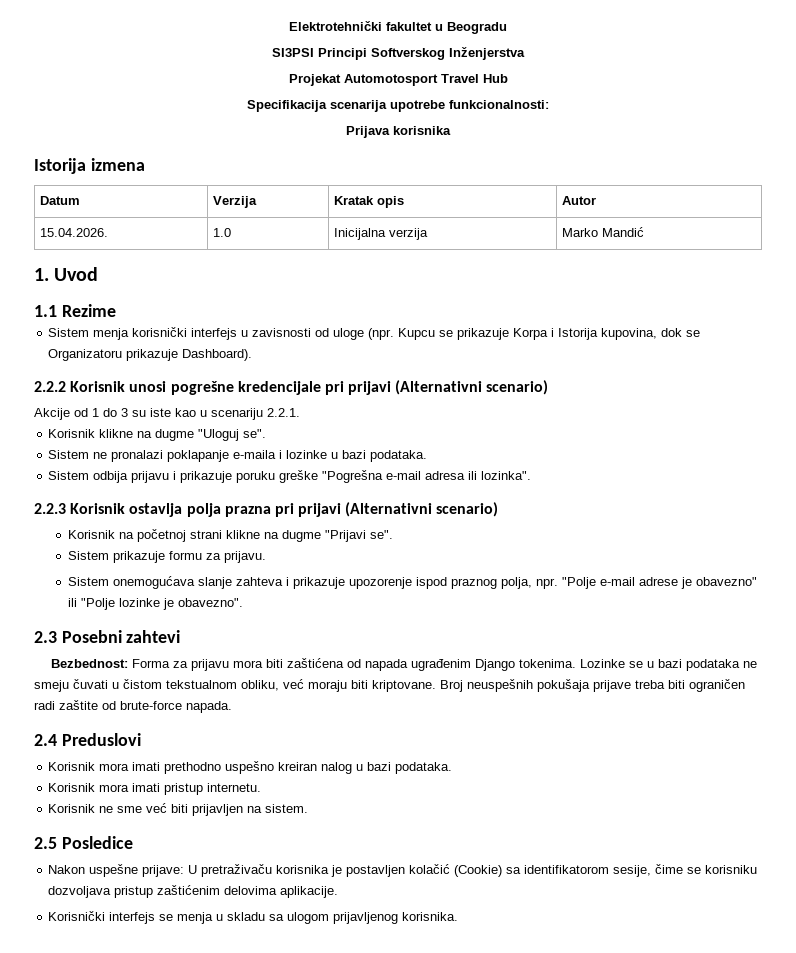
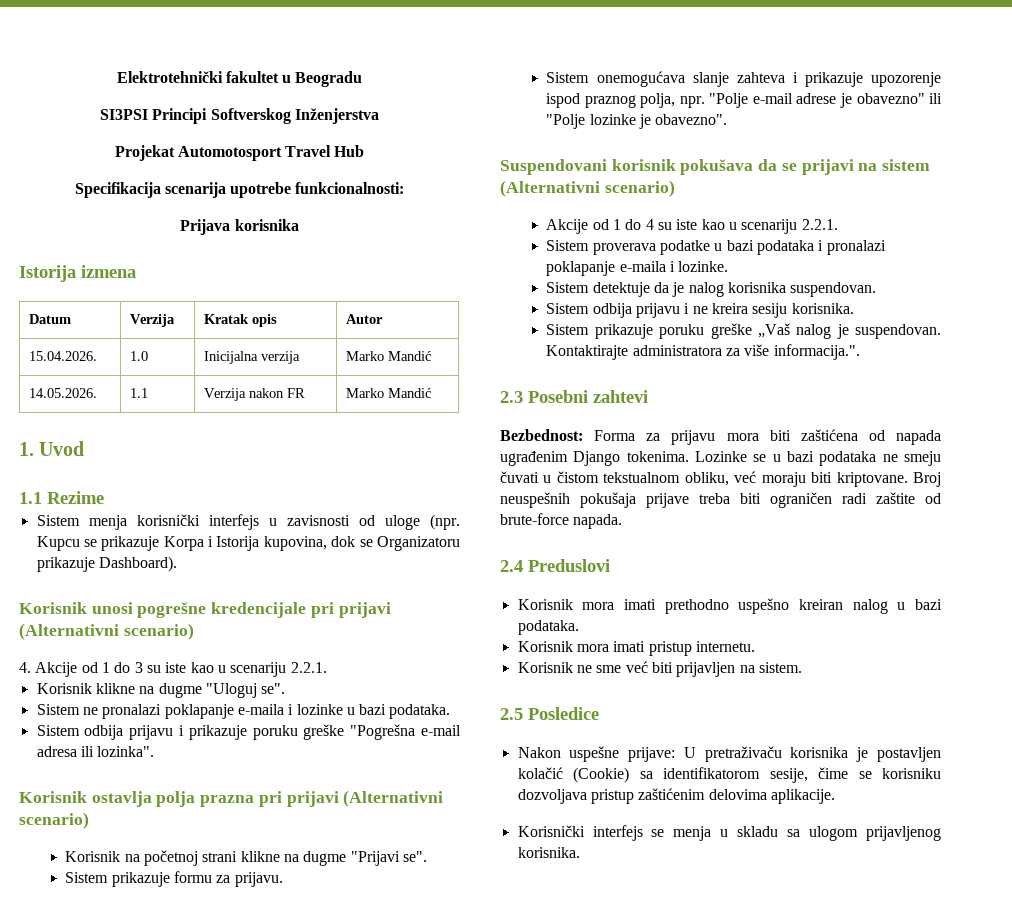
+ 14.05.2026. | 1.1 | Verzija nakon FR | Marko Mandić
- 2.2.2 Korisnik unosi pogrešne kredencijale pri prijavi (Alternativni scenario)
+ Korisnik unosi pogrešne kredencijale pri prijavi (Alternativni scenario)
- Akcije od 1 do 3 su iste kao u scenariju 2.2.1.
+ 4. Akcije od 1 do 3 su iste kao u scenariju 2.2.1.
- 2.2.3 Korisnik ostavlja polja prazna pri prijavi (Alternativni scenario)
+ Korisnik ostavlja polja prazna pri prijavi (Alternativni scenario)
+ Suspendovani korisnik pokušava da se prijavi na sistem (Alternativni scenario)
+ Akcije od 1 do 4 su iste kao u scenariju 2.2.1.
+ Sistem proverava podatke u bazi podataka i pronalazi poklapanje e-maila i lozinke.
+ Sistem detektuje da je nalog korisnika suspendovan.
+ Sistem odbija prijavu i ne kreira sesiju korisnika.
+ Sistem prikazuje poruku greške „Vaš nalog je suspendovan. Kontaktirajte administratora za više informacija.".

